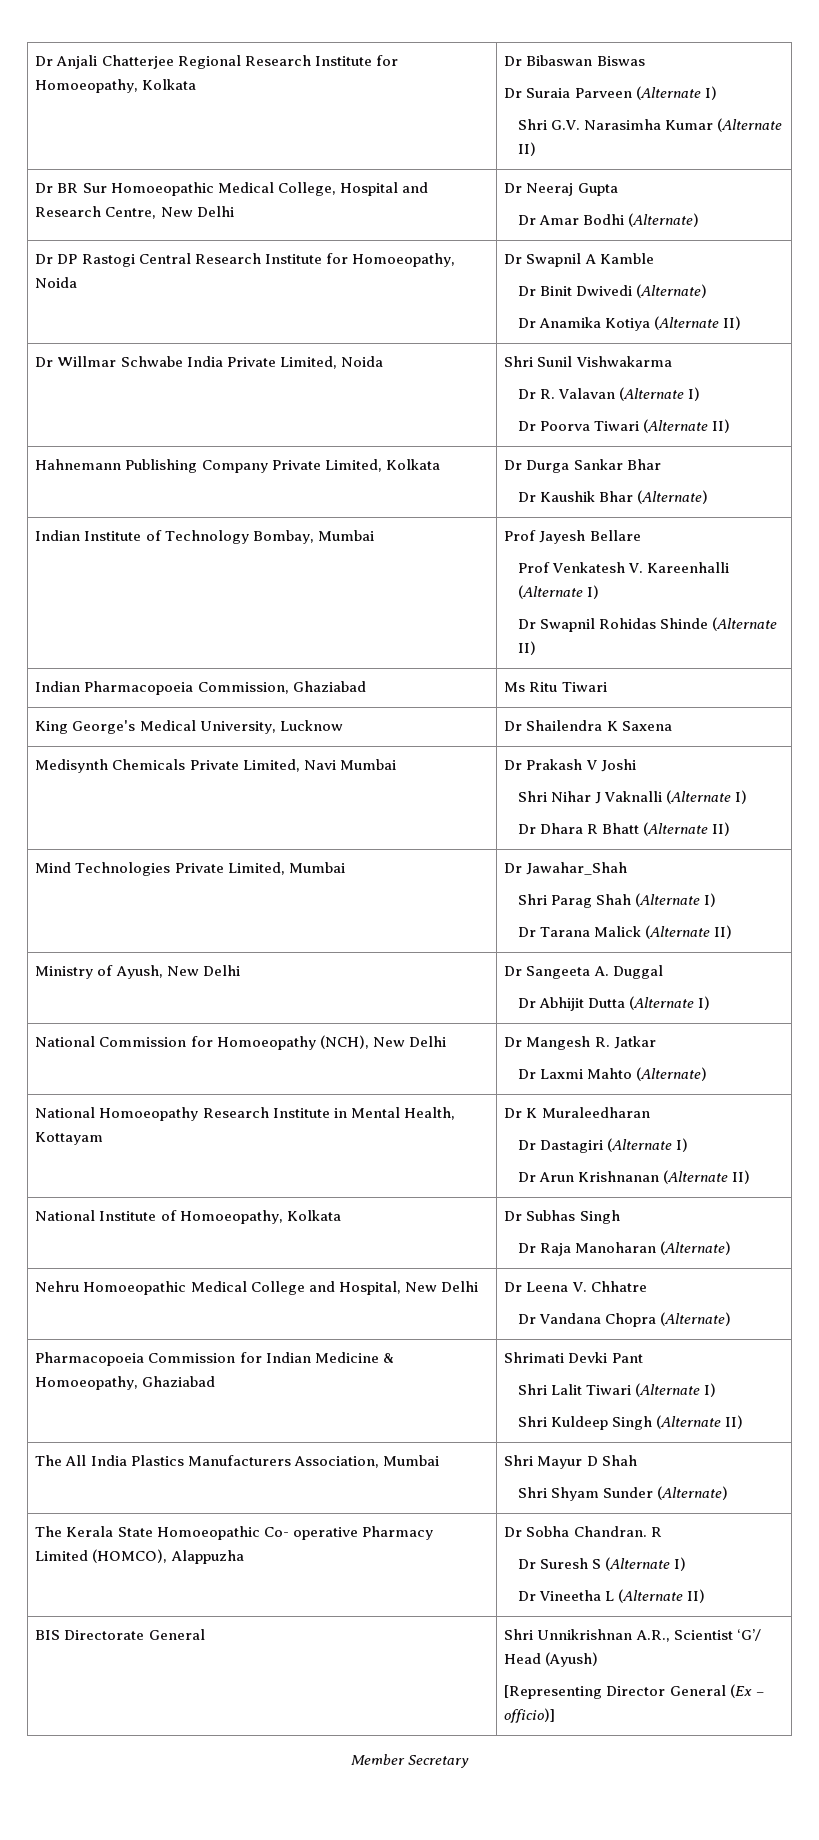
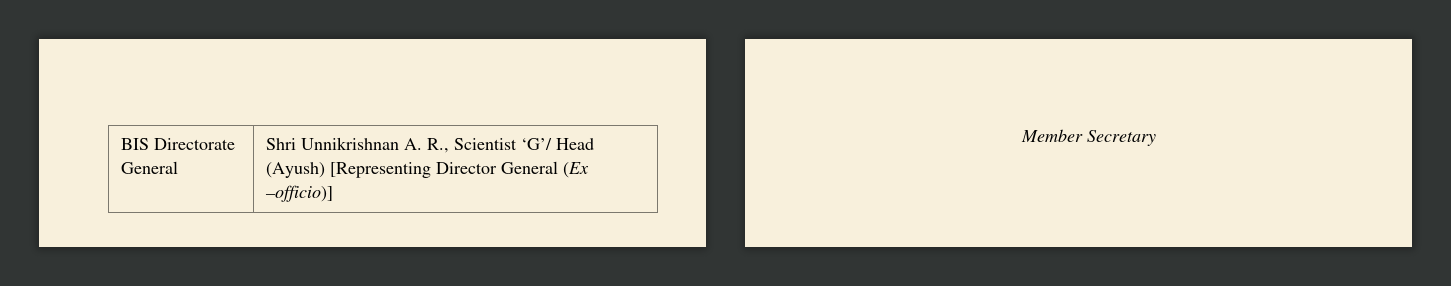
- Dr Anjali Chatterjee Regional Research Institute for Homoeopathy, Kolkata | Dr Bibaswan Biswas
- Dr Suraia Parveen (Alternate I)
- Shri G.V. Narasimha Kumar (Alternate II)
- Dr BR Sur Homoeopathic Medical College, Hospital and Research Centre, New Delhi | Dr Neeraj Gupta
- Dr Amar Bodhi (Alternate)
- Dr DP Rastogi Central Research Institute for Homoeopathy, Noida | Dr Swapnil A Kamble
- Dr Binit Dwivedi (Alternate)
- Dr Anamika Kotiya (Alternate II)
- Dr Willmar Schwabe India Private Limited, Noida | Shri Sunil Vishwakarma
- Dr R. Valavan (Alternate I)
- Dr Poorva Tiwari (Alternate II)
- Hahnemann Publishing Company Private Limited, Kolkata | Dr Durga Sankar Bhar
- Dr Kaushik Bhar (Alternate)
- Indian Institute of Technology Bombay, Mumbai | Prof Jayesh Bellare
- Prof Venkatesh V. Kareenhalli (Alternate I)
- Dr Swapnil Rohidas Shinde (Alternate II)
- Indian Pharmacopoeia Commission, Ghaziabad | Ms Ritu Tiwari
- King George's Medical University, Lucknow | Dr Shailendra K Saxena
- Medisynth Chemicals Private Limited, Navi Mumbai | Dr Prakash V Joshi
- Shri Nihar J Vaknalli (Alternate I)
- Dr Dhara R Bhatt (Alternate II)
- Mind Technologies Private Limited, Mumbai | Dr Jawahar_Shah
- Shri Parag Shah (Alternate I)
- Dr Tarana Malick (Alternate II)
- Ministry of Ayush, New Delhi | Dr Sangeeta A. Duggal
- Dr Abhijit Dutta (Alternate I)
- National Commission for Homoeopathy (NCH), New Delhi | Dr Mangesh R. Jatkar
- Dr Laxmi Mahto (Alternate)
- National Homoeopathy Research Institute in Mental Health, Kottayam | Dr K Muraleedharan
- Dr Dastagiri (Alternate I)
- Dr Arun Krishnanan (Alternate II)
- National Institute of Homoeopathy, Kolkata | Dr Subhas Singh
- Dr Raja Manoharan (Alternate)
- Nehru Homoeopathic Medical College and Hospital, New Delhi | Dr Leena V. Chhatre
- Dr Vandana Chopra (Alternate)
- Pharmacopoeia Commission for Indian Medicine & Homoeopathy, Ghaziabad | Shrimati Devki Pant
- Shri Lalit Tiwari (Alternate I)
- Shri Kuldeep Singh (Alternate II)
- The All India Plastics Manufacturers Association, Mumbai | Shri Mayur D Shah
- Shri Shyam Sunder (Alternate)
- The Kerala State Homoeopathic Co- operative Pharmacy Limited (HOMCO), Alappuzha | Dr Sobha Chandran. R
- Dr Suresh S (Alternate I)
- Dr Vineetha L (Alternate II)
- BIS Directorate General | Shri Unnikrishnan A.R., Scientist ‘G’/ Head (Ayush)
- [Representing Director General (Ex – officio)]
+ BIS Directorate General | Shri Unnikrishnan A. R., Scientist ‘G’/ Head (Ayush) [Representing Director General (Ex –officio)]

